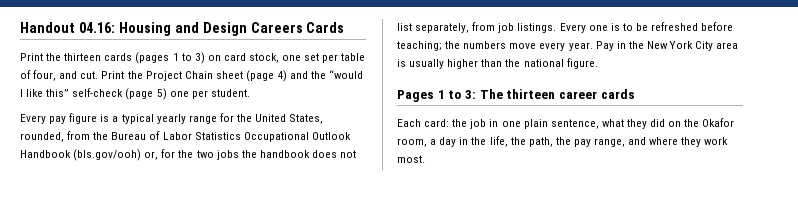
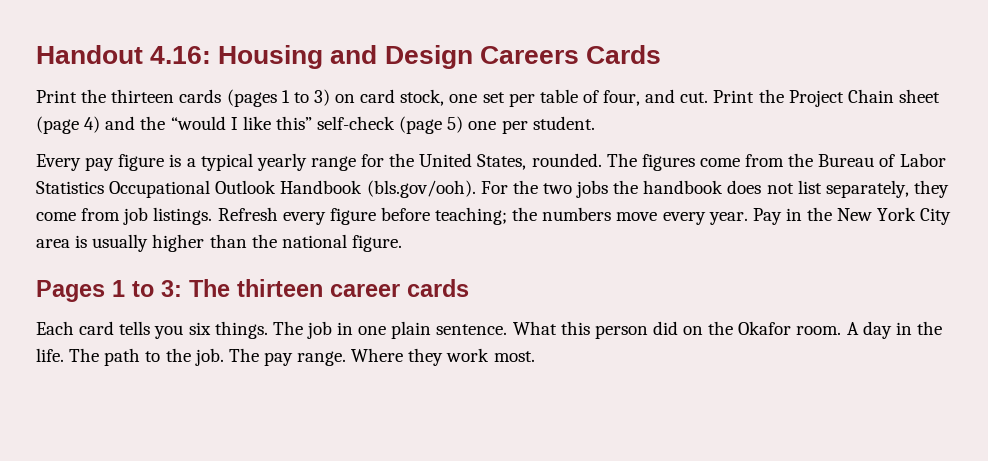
- Handout 04.16: Housing and Design Careers Cards
+ Handout 4.16: Housing and Design Careers Cards
- Every pay figure is a typical yearly range for the United States, rounded, from the Bureau of Labor Statistics Occupational Outlook Handbook (bls.gov/ooh) or, for the two jobs the handbook does not list separately, from job listings.
+ Every pay figure is a typical yearly range for the United States, rounded. The figures come from the Bureau of Labor Statistics Occupational Outlook Handbook (bls.gov/ooh). For the two jobs the handbook does not list separately, they come from job listings.
- Every one is to be refreshed before teaching; the numbers move every year.
+ Refresh every figure before teaching; the numbers move every year.
- Each card: the job in one plain sentence, what they did on the Okafor room, a day in the life, the path, the pay range, and where they work most.
+ Each card tells you six things. The job in one plain sentence. What this person did on the Okafor room. A day in the life. The path to the job. The pay range. Where they work most.

